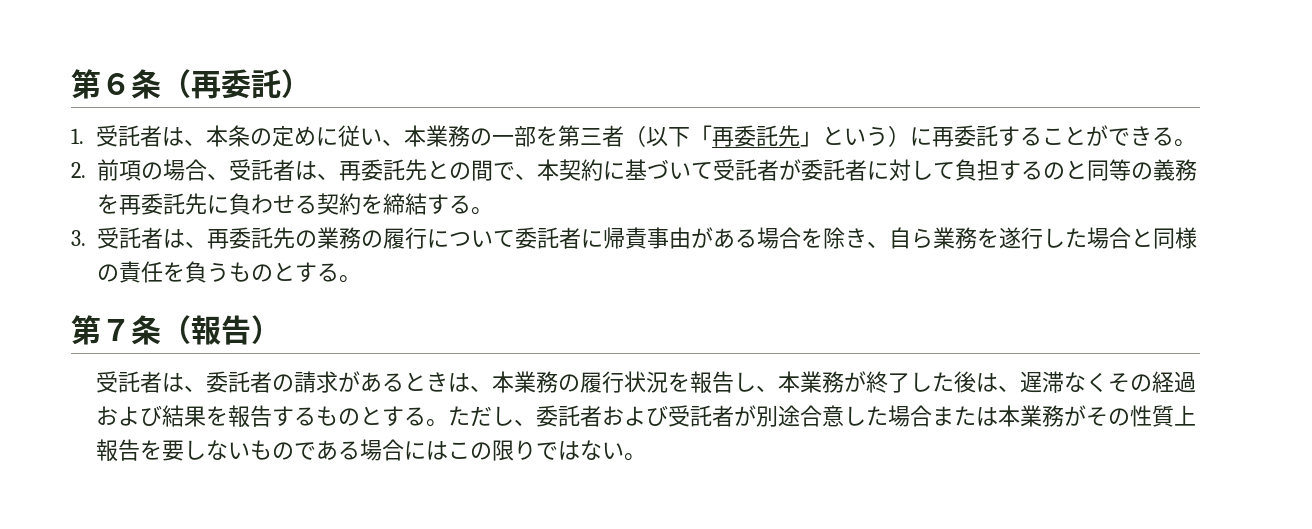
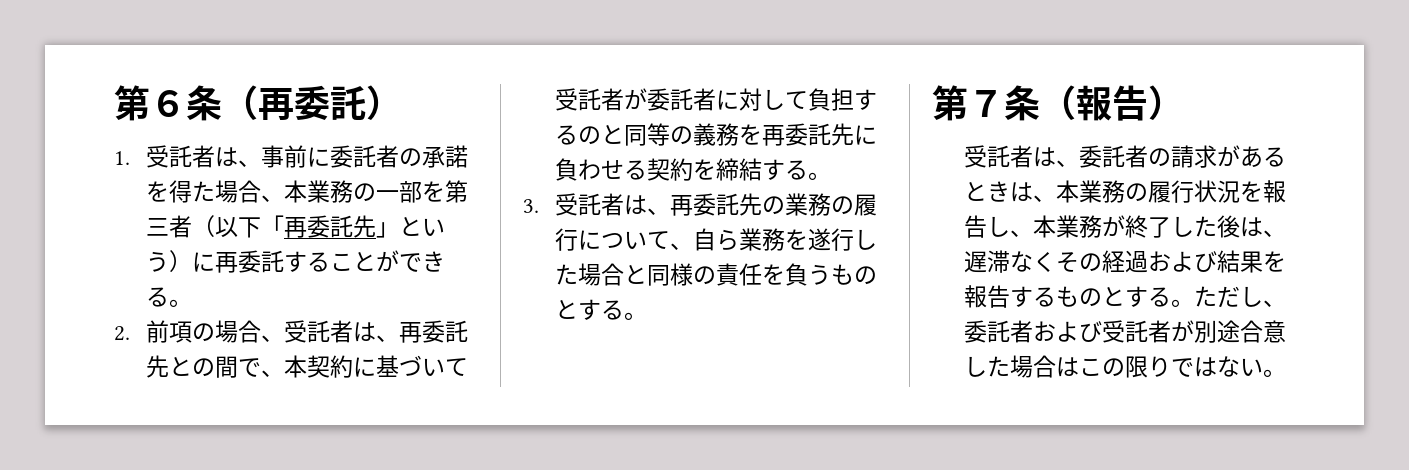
- 1.受託者は、本条の定めに従い、本業務の一部を第三者（以下「再委託先」という）に再委託することができる。
+ 1.受託者は、事前に委託者の承諾を得た場合、本業務の一部を第三者（以下「再委託先」という）に再委託することができる。
- 3.受託者は、再委託先の業務の履行について委託者に帰責事由がある場合を除き、自ら業務を遂行した場合と同様の責任を負うものとする。
+ 3.受託者は、再委託先の業務の履行について、自ら業務を遂行した場合と同様の責任を負うものとする。
- ただし、委託者および受託者が別途合意した場合または本業務がその性質上報告を要しないものである場合にはこの限りではない。
+ ただし、委託者および受託者が別途合意した場合はこの限りではない。

